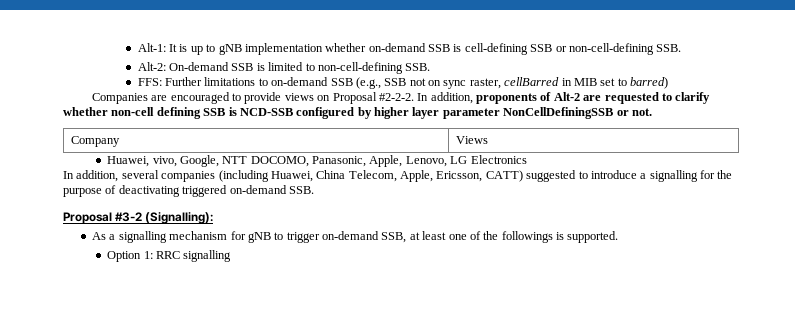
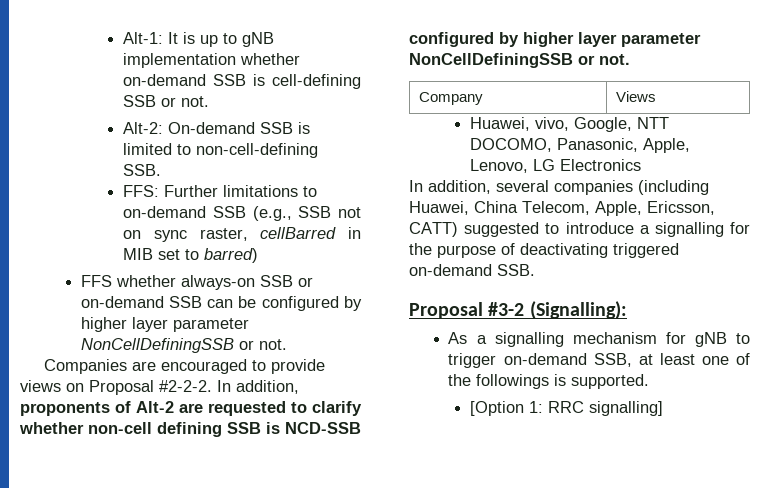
- Alt-1: It is up to gNB implementation whether on-demand SSB is cell-defining SSB or non-cell-defining SSB.
+ Alt-1: It is up to gNB implementation whether on-demand SSB is cell-defining SSB or not.
+ FFS whether always-on SSB or on-demand SSB can be configured by higher layer parameter NonCellDefiningSSB or not.
- Option 1: RRC signalling
+ [Option 1: RRC signalling]

